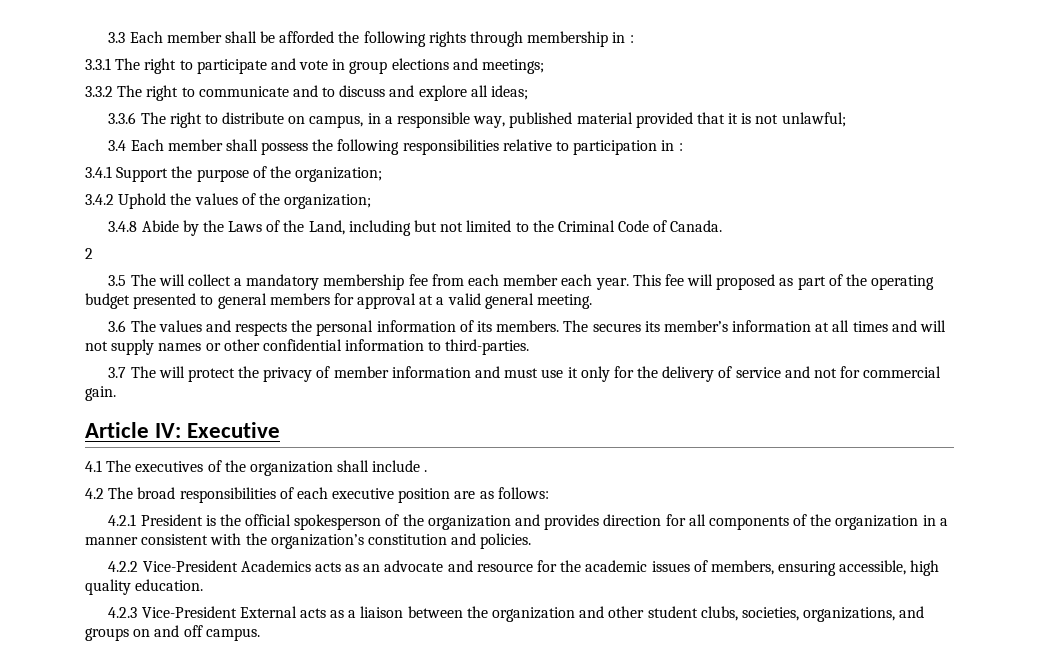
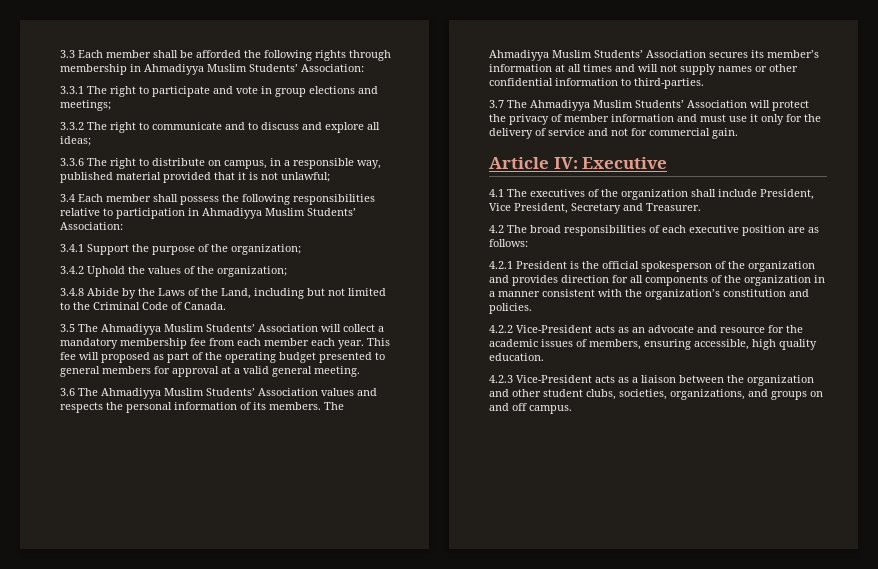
- 3.3 Each member shall be afforded the following rights through membership in :
+ 3.3 Each member shall be afforded the following rights through membership in Ahmadiyya Muslim Students’ Association:
- 3.4 Each member shall possess the following responsibilities relative to participation in :
+ 3.4 Each member shall possess the following responsibilities relative to participation in Ahmadiyya Muslim Students’ Association:
- 2
- 3.5 The will collect a mandatory membership fee from each member each year.
+ 3.5 The Ahmadiyya Muslim Students’ Association will collect a mandatory membership fee from each member each year.
- 3.6 The values and respects the personal information of its members.
+ 3.6 The Ahmadiyya Muslim Students’ Association values and respects the personal information of its members.
- The secures its member’s information at all times and will not supply names or other confidential information to third-parties.
+ The Ahmadiyya Muslim Students’ Association secures its member’s information at all times and will not supply names or other confidential information to third-parties.
- 3.7 The will protect the privacy of member information and must use it only for the delivery of service and not for commercial gain.
+ 3.7 The Ahmadiyya Muslim Students’ Association will protect the privacy of member information and must use it only for the delivery of service and not for commercial gain.
- 4.1 The executives of the organization shall include .
+ 4.1 The executives of the organization shall include President, Vice President, Secretary and Treasurer.
- 4.2.2 Vice-President Academics acts as an advocate and resource for the academic issues of members, ensuring accessible, high quality education.
+ 4.2.2 Vice-President acts as an advocate and resource for the academic issues of members, ensuring accessible, high quality education.
- 4.2.3 Vice-President External acts as a liaison between the organization and other student clubs, societies, organizations, and groups on and off campus.
+ 4.2.3 Vice-President acts as a liaison between the organization and other student clubs, societies, organizations, and groups on and off campus.

